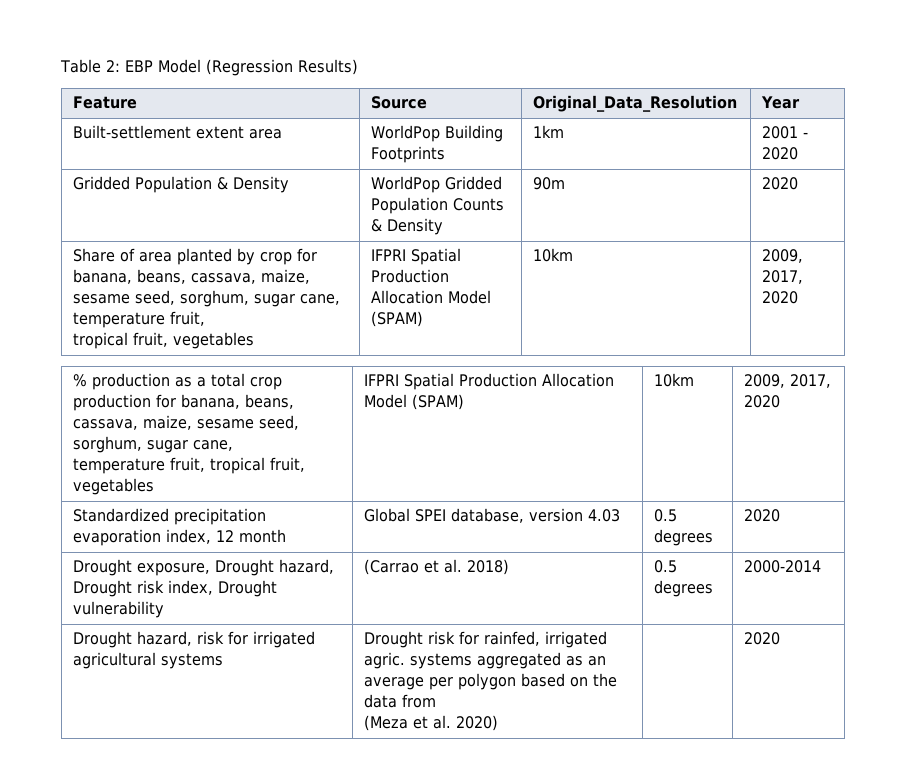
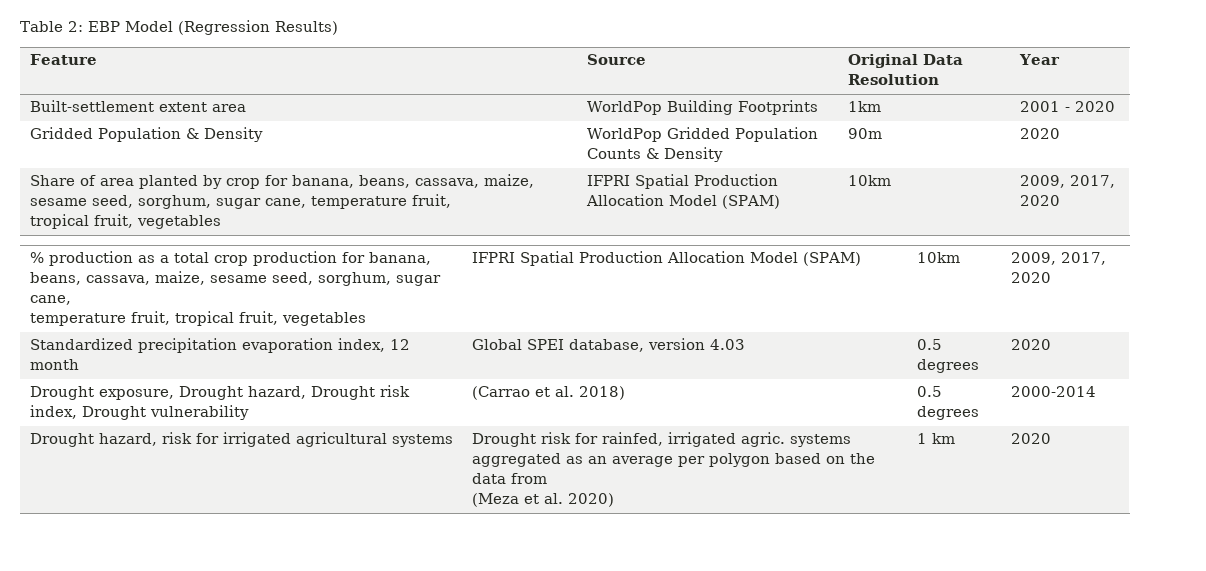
- Feature | Source | Original_Data_Resolution | Year
+ Feature | Source | Original Data Resolution | Year
  Drought hazard, risk for irrigated agricultural systems | Drought risk for rainfed, irrigated agric. systems aggregated as an average per polygon based on the data from
- (Meza et al. 2020) | | 2020
+ (Meza et al. 2020) | 1 km | 2020

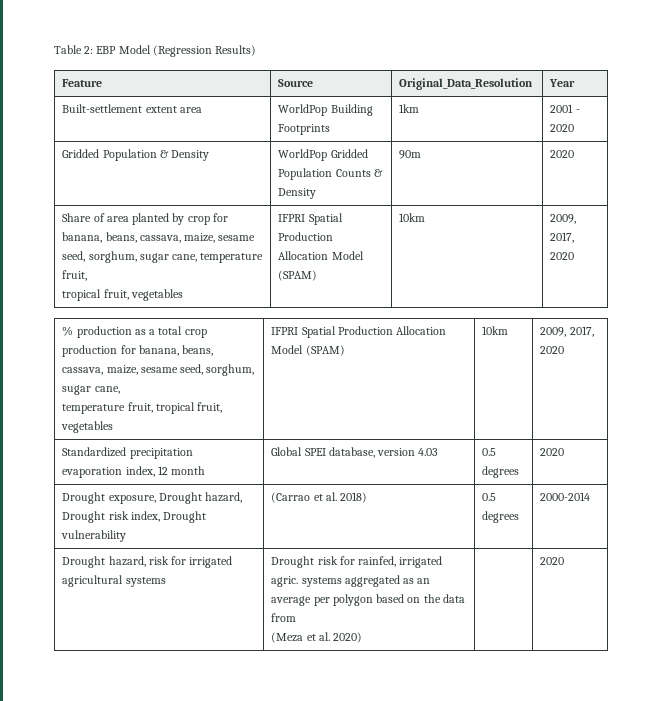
- Feature | Source | Original Data Resolution | Year
+ Feature | Source | Original_Data_Resolution | Year
  Drought hazard, risk for irrigated agricultural systems | Drought risk for rainfed, irrigated agric. systems aggregated as an average per polygon based on the data from
- (Meza et al. 2020) | 1 km | 2020
+ (Meza et al. 2020) | | 2020

